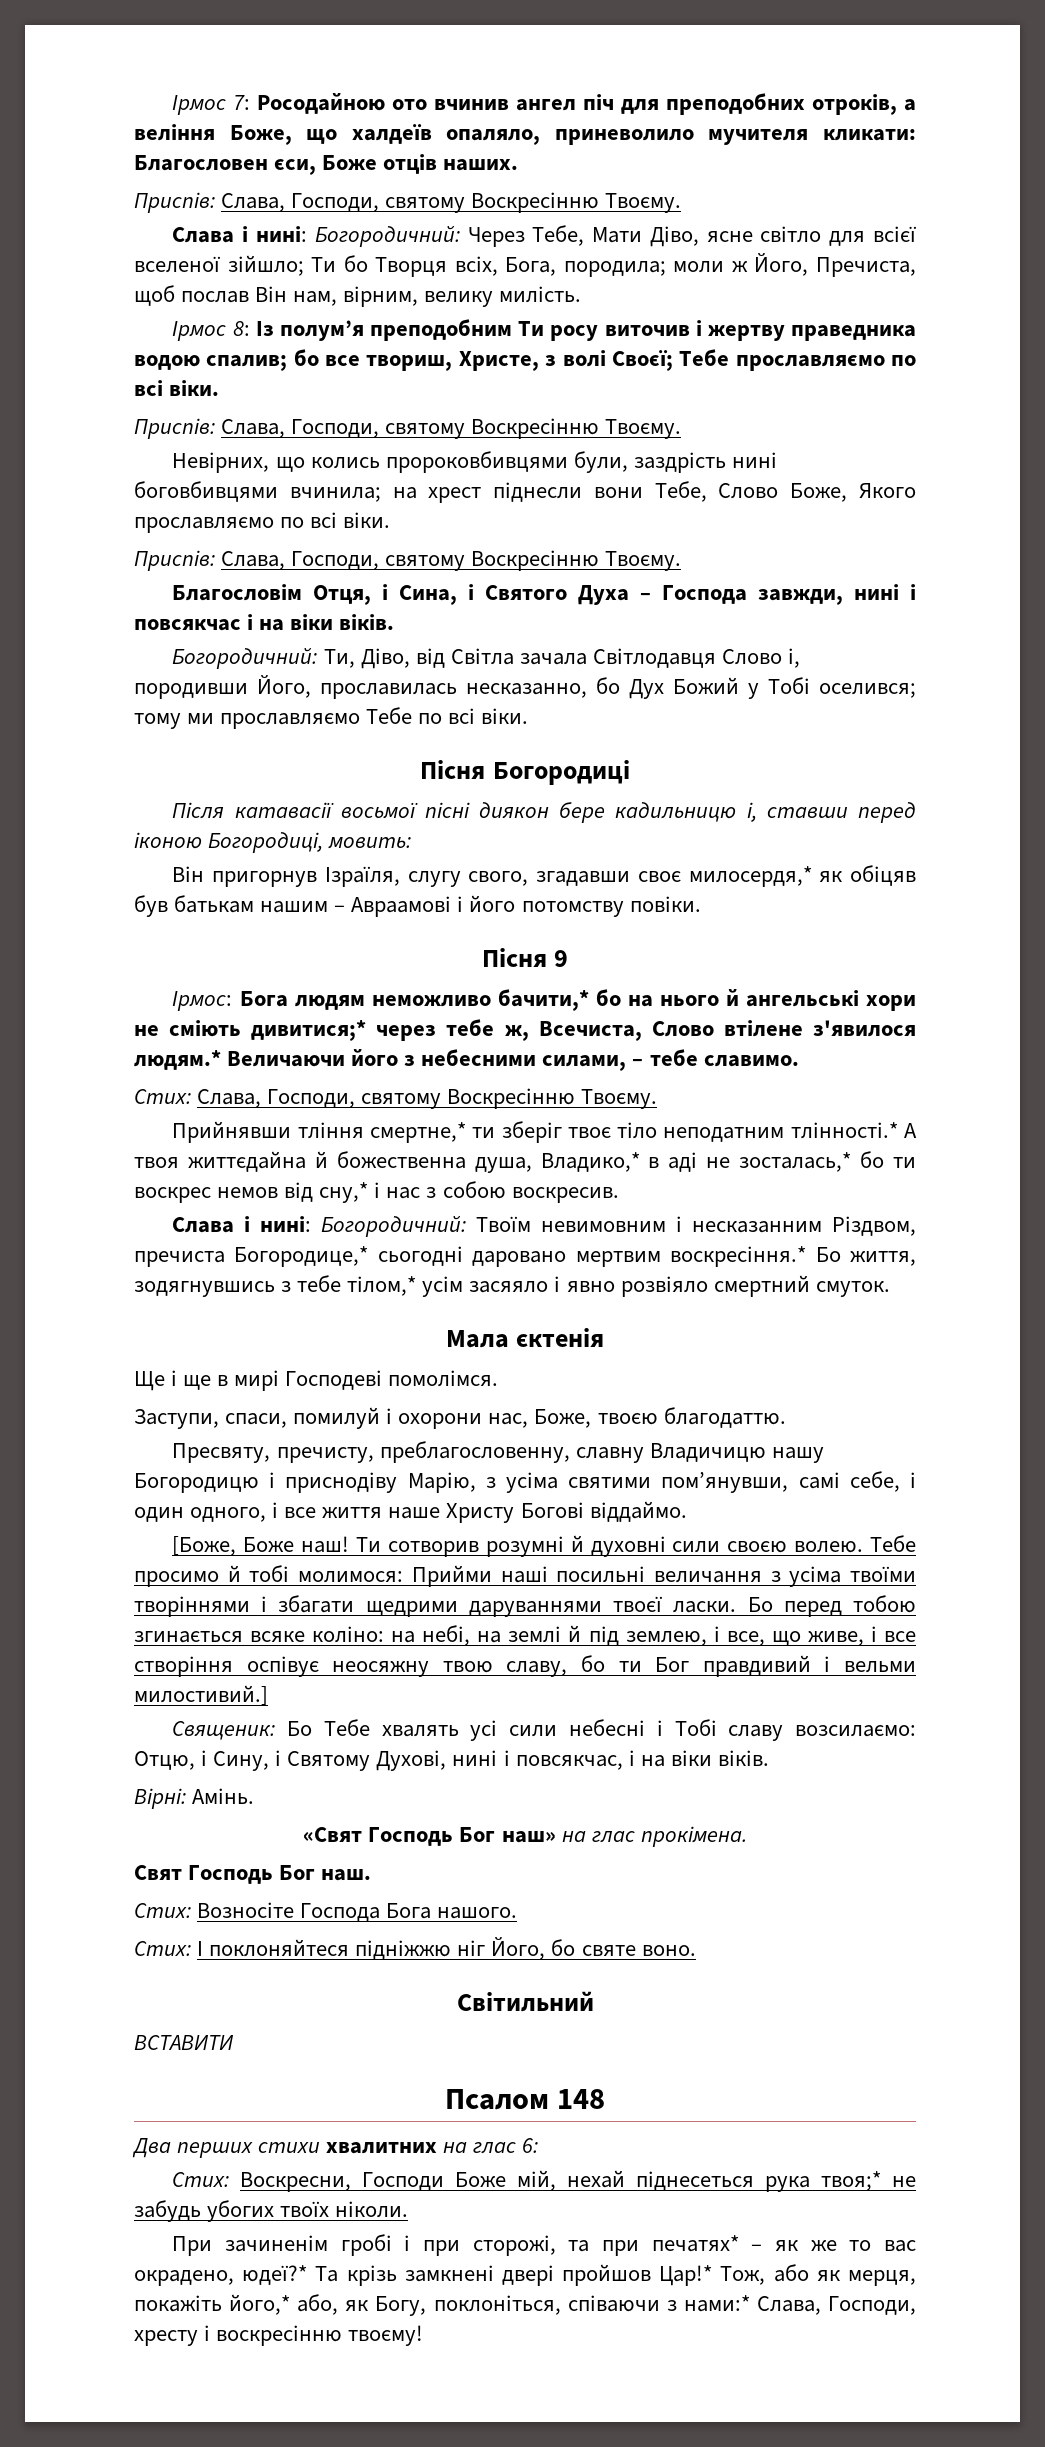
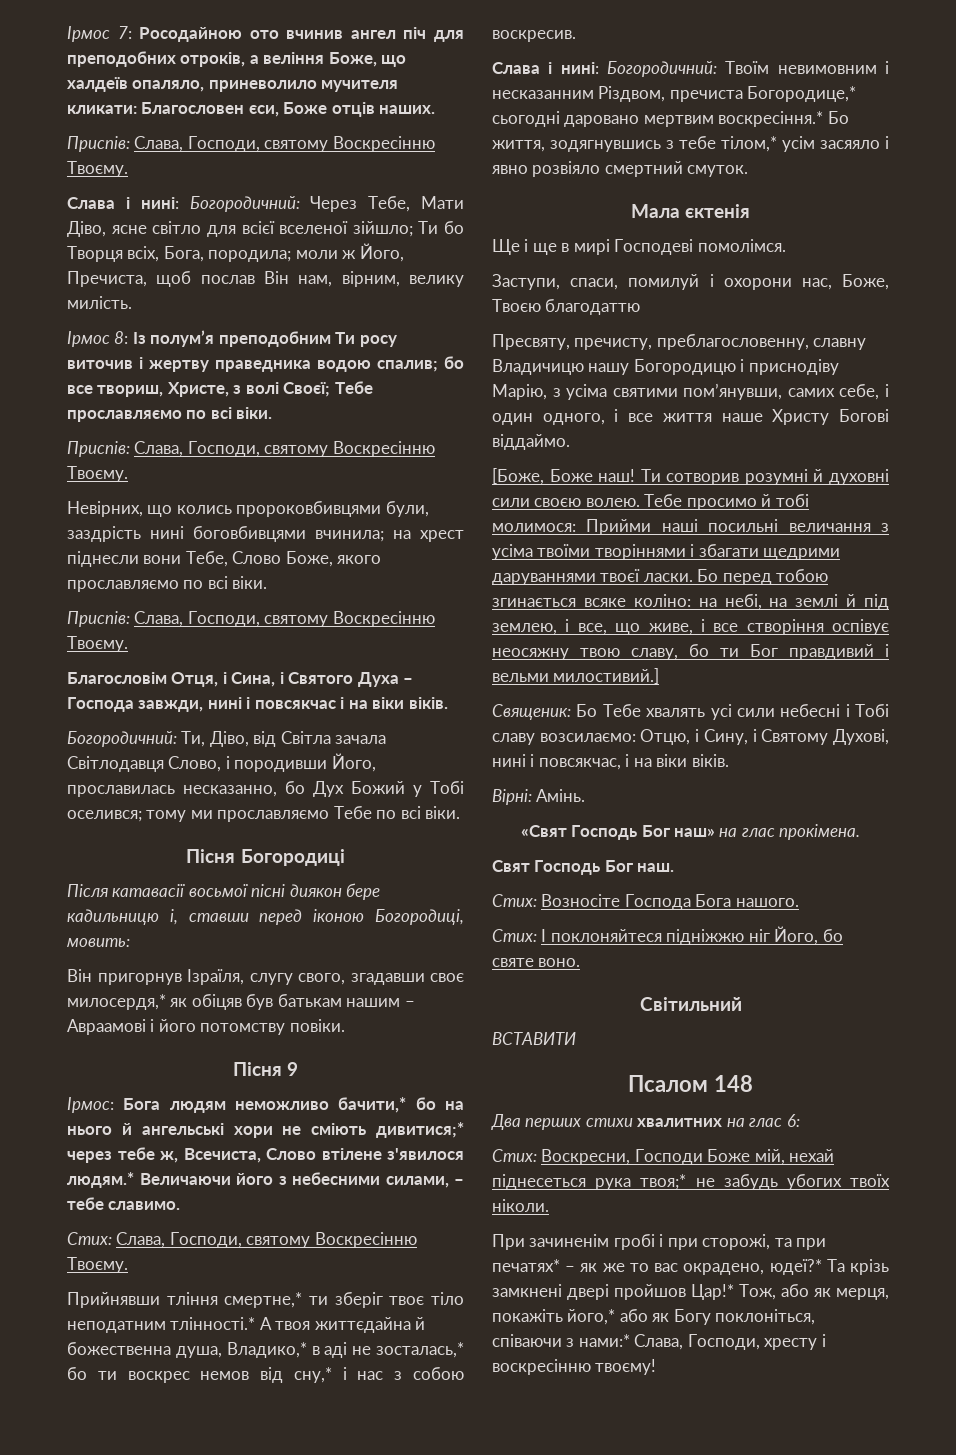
- Невірних, що колись пророковбивцями були, заздрість нині боговбивцями вчинила; на хрест піднесли вони Тебе, Слово Боже, Якого прославляємо по всі віки.
+ Невірних, що колись пророковбивцями були, заздрість нині боговбивцями вчинила; на хрест піднесли вони Тебе, Слово Боже, якого прославляємо по всі віки.
- Богородичний: Ти, Діво, від Світла зачала Світлодавця Слово і, породивши Його, прославилась несказанно, бо Дух Божий у Тобі оселився; тому ми прославляємо Тебе по всі віки.
+ Богородичний: Ти, Діво, від Світла зачала Світлодавця Слово, і породивши Його, прославилась несказанно, бо Дух Божий у Тобі оселився; тому ми прославляємо Тебе по всі віки.
- Заступи, спаси, помилуй і охорони нас, Боже, твоєю благодаттю.
+ Заступи, спаси, помилуй і охорони нас, Боже, Твоєю благодаттю
- Пресвяту, пречисту, преблагословенну, славну Владичицю нашу Богородицю і приснодіву Марію, з усіма святими пом’янувши, самі себе, і один одного, і все життя наше Христу Богові віддаймо.
+ Пресвяту, пречисту, преблагословенну, славну Владичицю нашу Богородицю і приснодіву Марію, з усіма святими пом’янувши, самих себе, і один одного, і все життя наше Христу Богові віддаймо.
- При зачиненім гробі і при сторожі, та при печатях* – як же то вас окрадено, юдеї?* Та крізь замкнені двері пройшов Цар!* Тож, або як мерця, покажіть його,* або, як Богу, поклоніться, співаючи з нами:* Слава, Господи, хресту і воскресінню твоєму!
+ При зачиненім гробі і при сторожі, та при печатях* – як же то вас окрадено, юдеї?* Та крізь замкнені двері пройшов Цар!* Тож, або як мерця, покажіть його,* або як Богу поклоніться, співаючи з нами:* Слава, Господи, хресту і воскресінню твоєму!

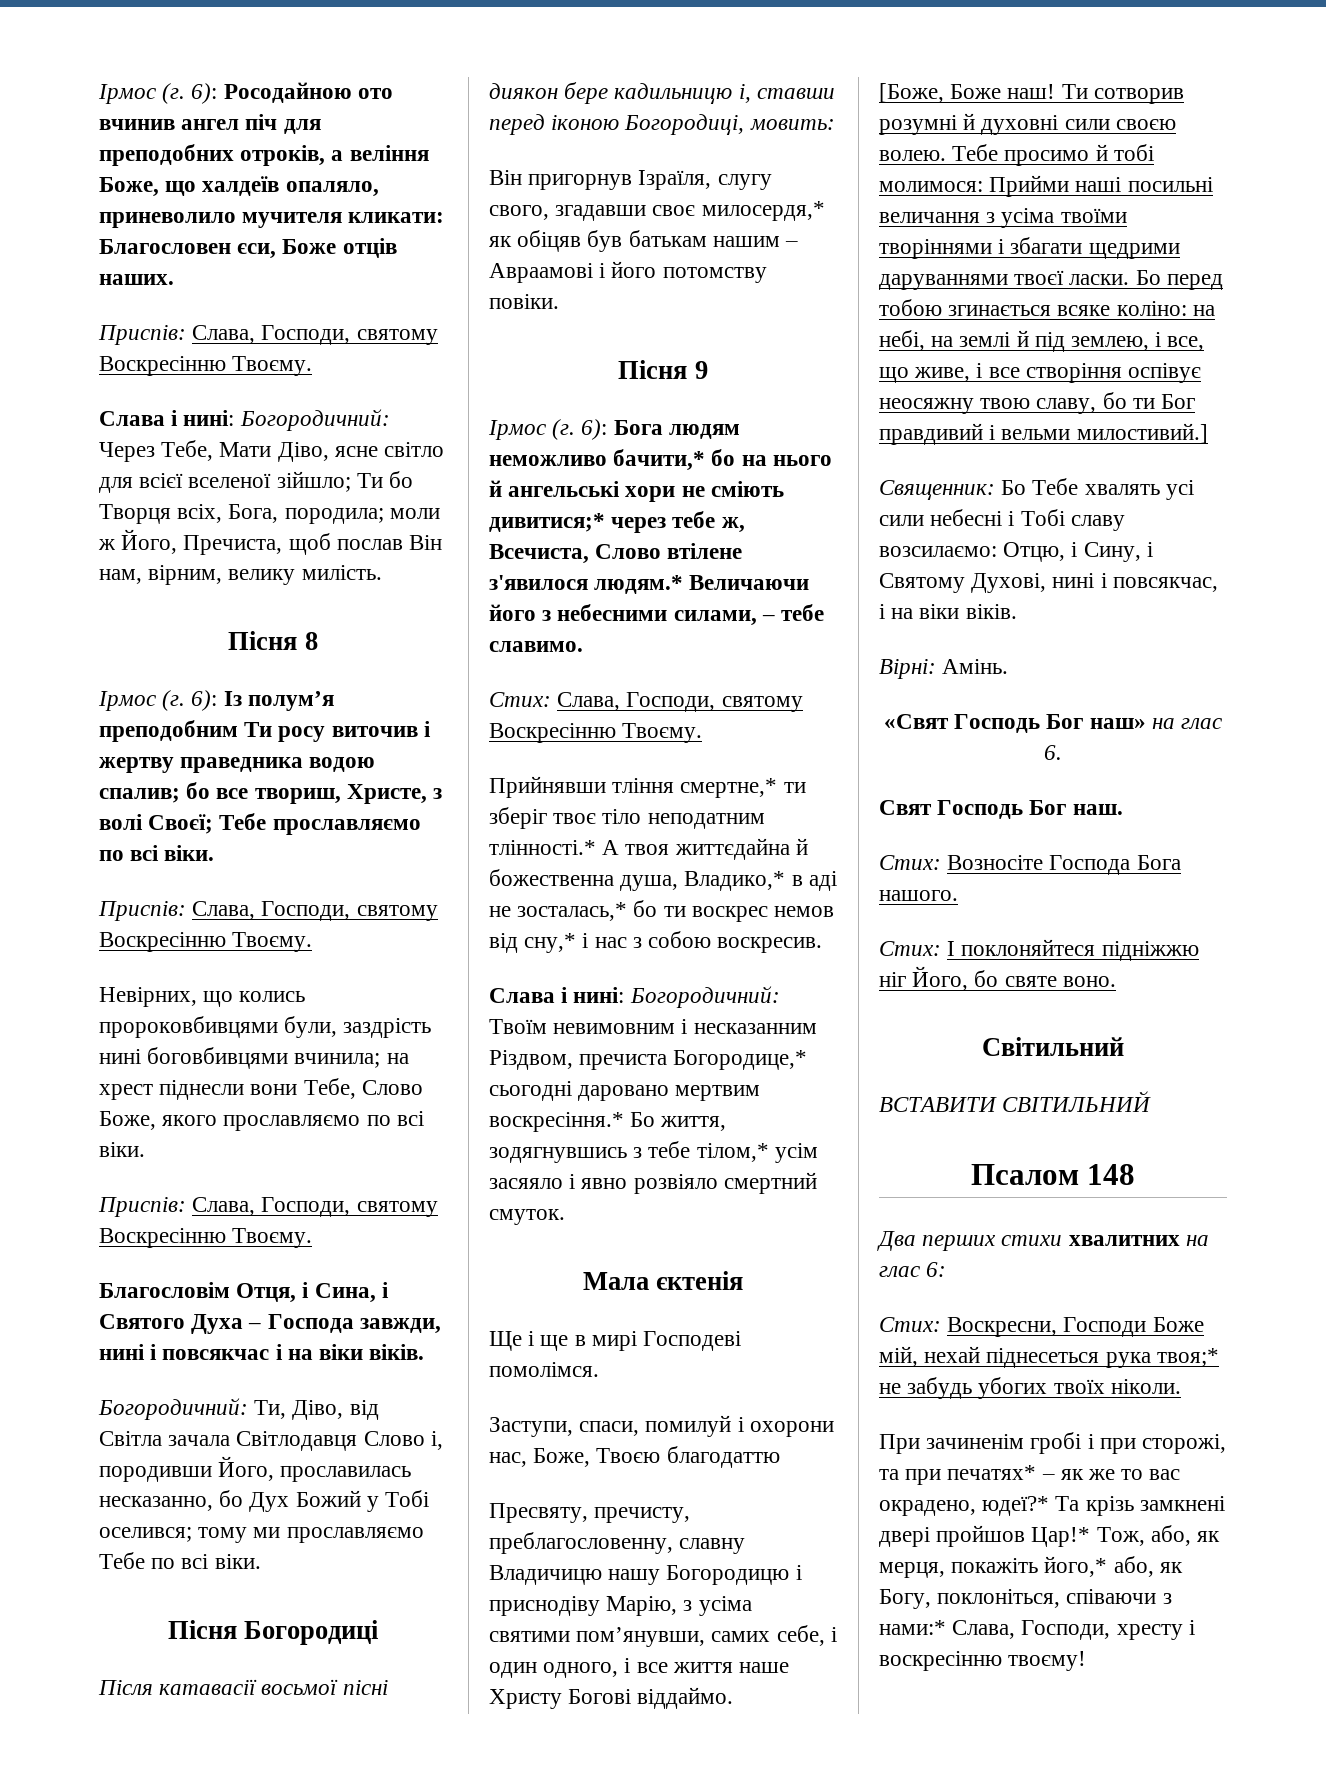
- Ірмос 7: Росодайною ото вчинив ангел піч для преподобних отроків, а веління Боже, що халдеїв опаляло, приневолило мучителя кликати: Благословен єси, Боже отців наших.
+ Ірмос (г. 6): Росодайною ото вчинив ангел піч для преподобних отроків, а веління Боже, що халдеїв опаляло, приневолило мучителя кликати: Благословен єси, Боже отців наших.
- Ірмос 8: Із полум’я преподобним Ти росу виточив і жертву праведника водою спалив; бо все твориш, Христе, з волі Своєї; Тебе прославляємо по всі віки.
+ Пісня 8
+ Ірмос (г. 6): Із полум’я преподобним Ти росу виточив і жертву праведника водою спалив; бо все твориш, Христе, з волі Своєї; Тебе прославляємо по всі віки.
- Богородичний: Ти, Діво, від Світла зачала Світлодавця Слово, і породивши Його, прославилась несказанно, бо Дух Божий у Тобі оселився; тому ми прославляємо Тебе по всі віки.
+ Богородичний: Ти, Діво, від Світла зачала Світлодавця Слово і, породивши Його, прославилась несказанно, бо Дух Божий у Тобі оселився; тому ми прославляємо Тебе по всі віки.
- Ірмос: Бога людям неможливо бачити,* бо на нього й ангельські хори не сміють дивитися;* через тебе ж, Всечиста, Слово втілене з'явилося людям.* Величаючи його з небесними силами, – тебе славимо.
+ Ірмос (г. 6): Бога людям неможливо бачити,* бо на нього й ангельські хори не сміють дивитися;* через тебе ж, Всечиста, Слово втілене з'явилося людям.* Величаючи його з небесними силами, – тебе славимо.
- Священик: Бо Тебе хвалять усі сили небесні і Тобі славу возсилаємо: Отцю, і Сину, і Святому Духові, нині і повсякчас, і на віки віків.
+ Священник: Бо Тебе хвалять усі сили небесні і Тобі славу возсилаємо: Отцю, і Сину, і Святому Духові, нині і повсякчас, і на віки віків.
- «Свят Господь Бог наш» на глас прокімена.
+ «Свят Господь Бог наш» на глас 6.
- ВСТАВИТИ
+ ВСТАВИТИ СВІТИЛЬНИЙ
- При зачиненім гробі і при сторожі, та при печатях* – як же то вас окрадено, юдеї?* Та крізь замкнені двері пройшов Цар!* Тож, або як мерця, покажіть його,* або як Богу поклоніться, співаючи з нами:* Слава, Господи, хресту і воскресінню твоєму!
+ При зачиненім гробі і при сторожі, та при печатях* – як же то вас окрадено, юдеї?* Та крізь замкнені двері пройшов Цар!* Тож, або, як мерця, покажіть його,* або, як Богу, поклоніться, співаючи з нами:* Слава, Господи, хресту і воскресінню твоєму!

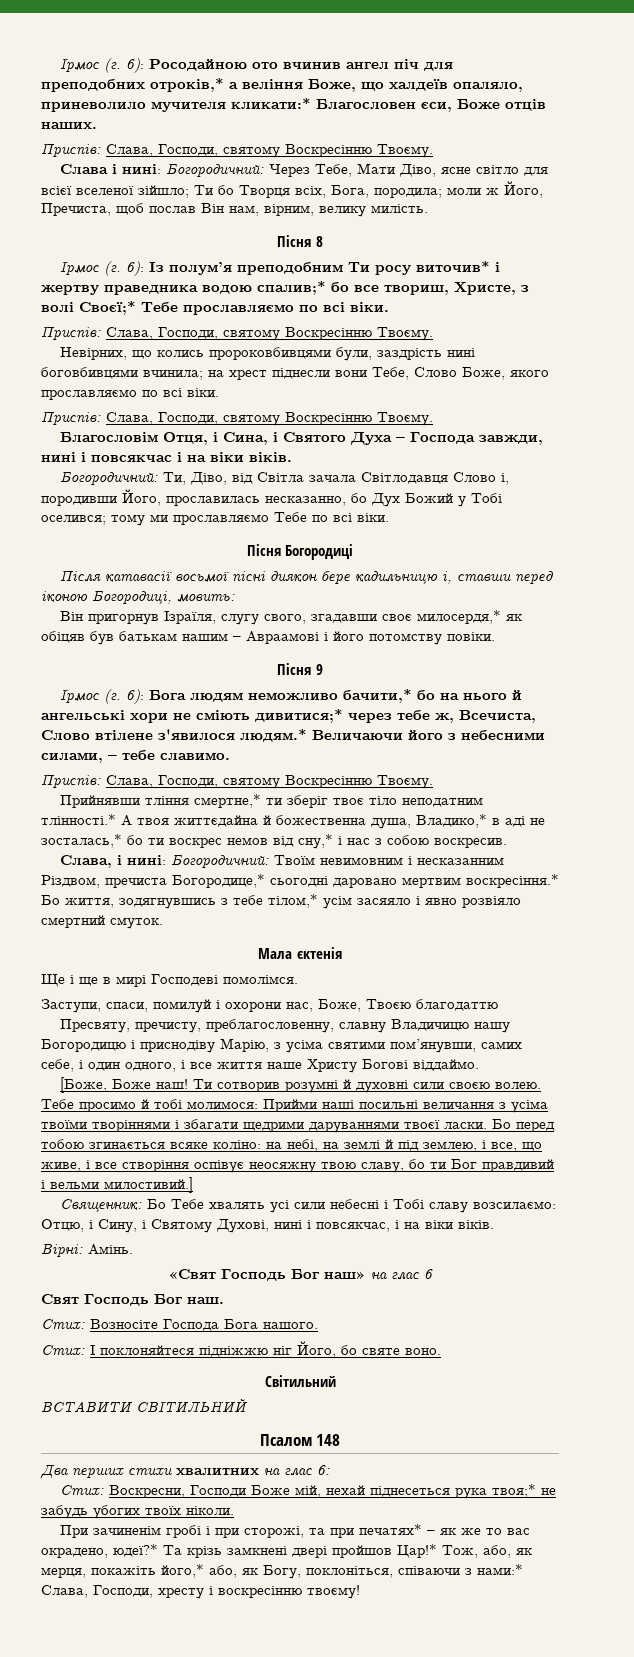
- Ірмос (г. 6): Росодайною ото вчинив ангел піч для преподобних отроків, а веління Боже, що халдеїв опаляло, приневолило мучителя кликати: Благословен єси, Боже отців наших.
+ Ірмос (г. 6): Росодайною ото вчинив ангел піч для преподобних отроків,* а веління Боже, що халдеїв опаляло, приневолило мучителя кликати:* Благословен єси, Боже отців наших.
- Ірмос (г. 6): Із полум’я преподобним Ти росу виточив і жертву праведника водою спалив; бо все твориш, Христе, з волі Своєї; Тебе прославляємо по всі віки.
+ Ірмос (г. 6): Із полум’я преподобним Ти росу виточив* і жертву праведника водою спалив;* бо все твориш, Христе, з волі Своєї;* Тебе прославляємо по всі віки.
  Ірмос (г. 6): Бога людям неможливо бачити,* бо на нього й ангельські хори не сміють дивитися;* через тебе ж, Всечиста, Слово втілене з'явилося людям.* Величаючи його з небесними силами, – тебе славимо.
- Стих: Слава, Господи, святому Воскресінню Твоєму.
+ Приспів: Слава, Господи, святому Воскресінню Твоєму.
- Слава і нині: Богородичний: Твоїм невимовним і несказанним Різдвом, пречиста Богородице,* сьогодні даровано мертвим воскресіння.* Бо життя, зодягнувшись з тебе тілом,* усім засяяло і явно розвіяло смертний смуток.
+ Слава, і нині: Богородичний: Твоїм невимовним і несказанним Різдвом, пречиста Богородице,* сьогодні даровано мертвим воскресіння.* Бо життя, зодягнувшись з тебе тілом,* усім засяяло і явно розвіяло смертний смуток.
- «Свят Господь Бог наш» на глас 6.
+ «Свят Господь Бог наш» на глас 6

